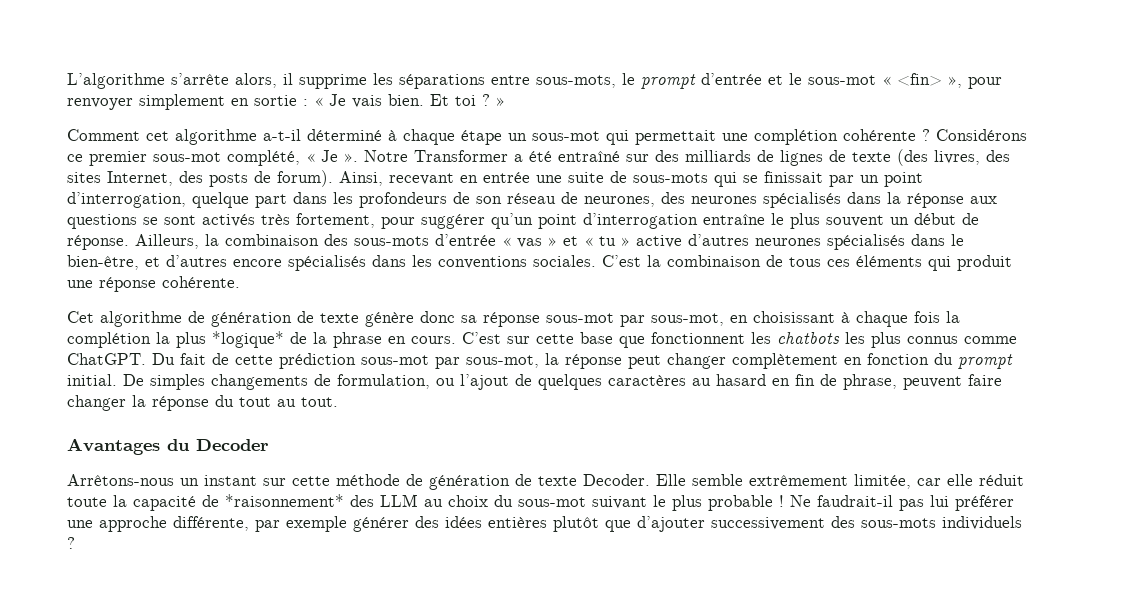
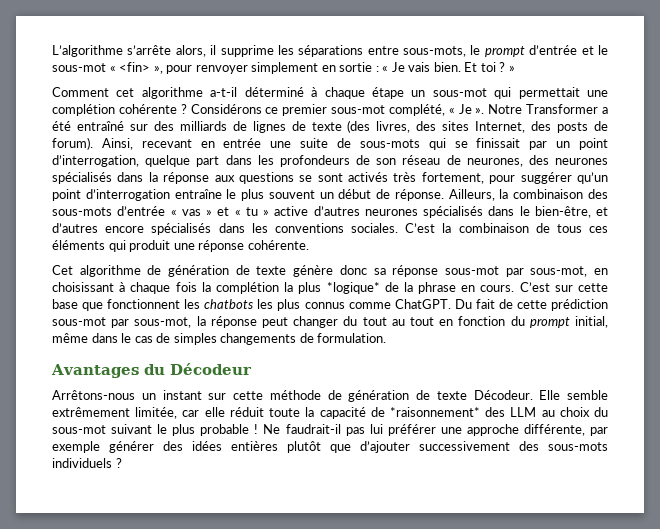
- Du fait de cette prédiction sous-mot par sous-mot, la réponse peut changer complètement en fonction du prompt initial. De simples changements de formulation, ou l’ajout de quelques caractères au hasard en fin de phrase, peuvent faire changer la réponse du tout au tout.
+ Du fait de cette prédiction sous-mot par sous-mot, la réponse peut changer du tout au tout en fonction du prompt initial, même dans le cas de simples changements de formulation.
- Avantages du Decoder
+ Avantages du Décodeur
- Arrêtons-nous un instant sur cette méthode de génération de texte Decoder.
+ Arrêtons-nous un instant sur cette méthode de génération de texte Décodeur.

